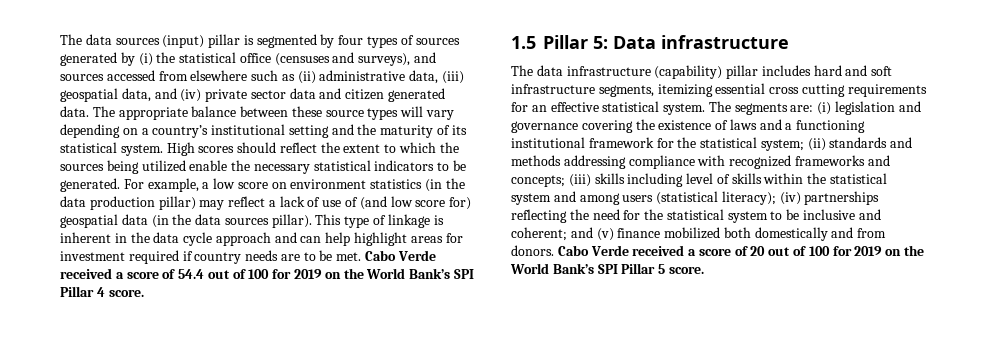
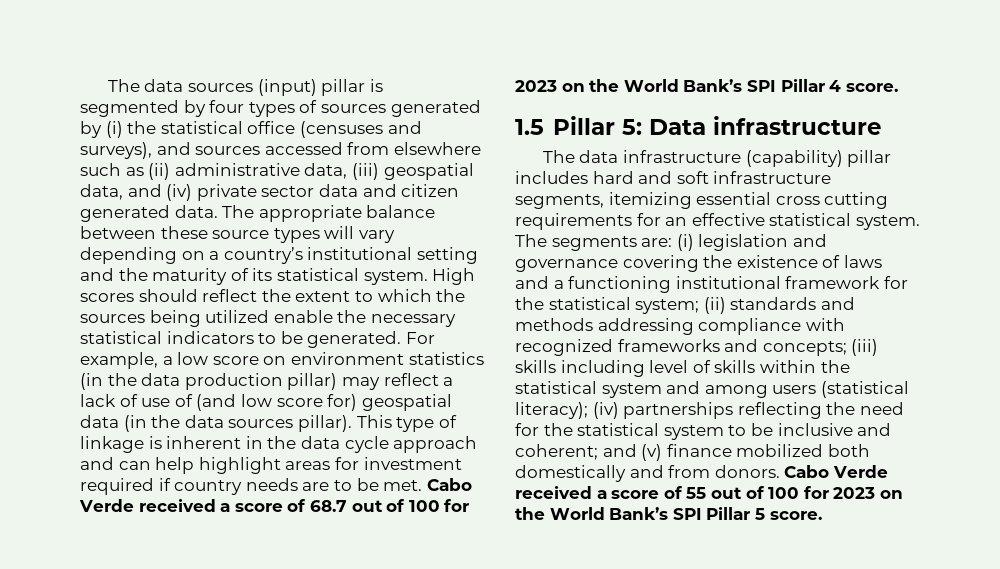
- Cabo Verde received a score of 54.4 out of 100 for 2019 on the World Bank’s SPI Pillar 4 score.
+ Cabo Verde received a score of 68.7 out of 100 for 2023 on the World Bank’s SPI Pillar 4 score.
- Cabo Verde received a score of 20 out of 100 for 2019 on the World Bank’s SPI Pillar 5 score.
+ Cabo Verde received a score of 55 out of 100 for 2023 on the World Bank’s SPI Pillar 5 score.

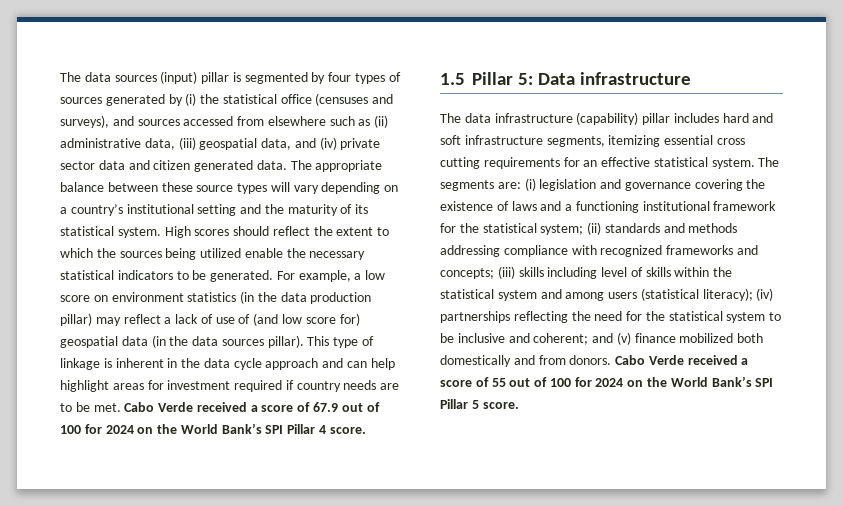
- Cabo Verde received a score of 68.7 out of 100 for 2023 on the World Bank’s SPI Pillar 4 score.
+ Cabo Verde received a score of 67.9 out of 100 for 2024 on the World Bank’s SPI Pillar 4 score.
- Cabo Verde received a score of 55 out of 100 for 2023 on the World Bank’s SPI Pillar 5 score.
+ Cabo Verde received a score of 55 out of 100 for 2024 on the World Bank’s SPI Pillar 5 score.

